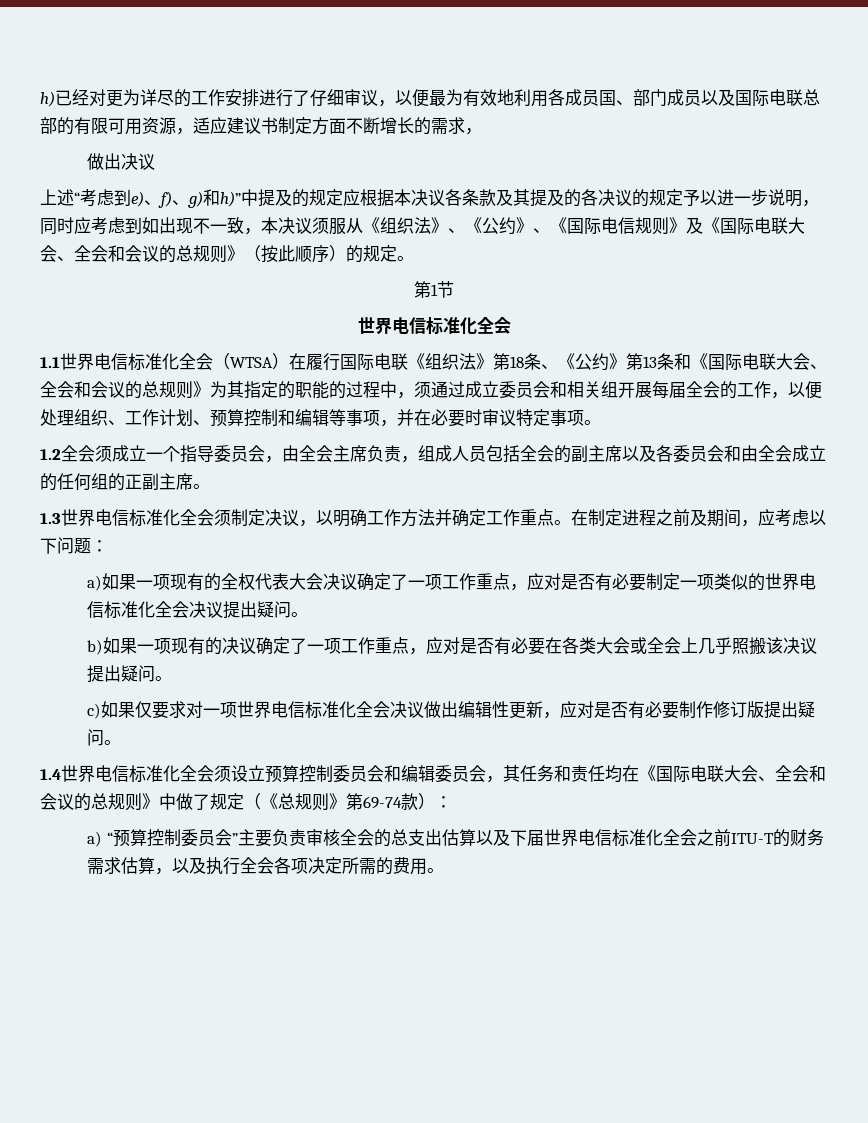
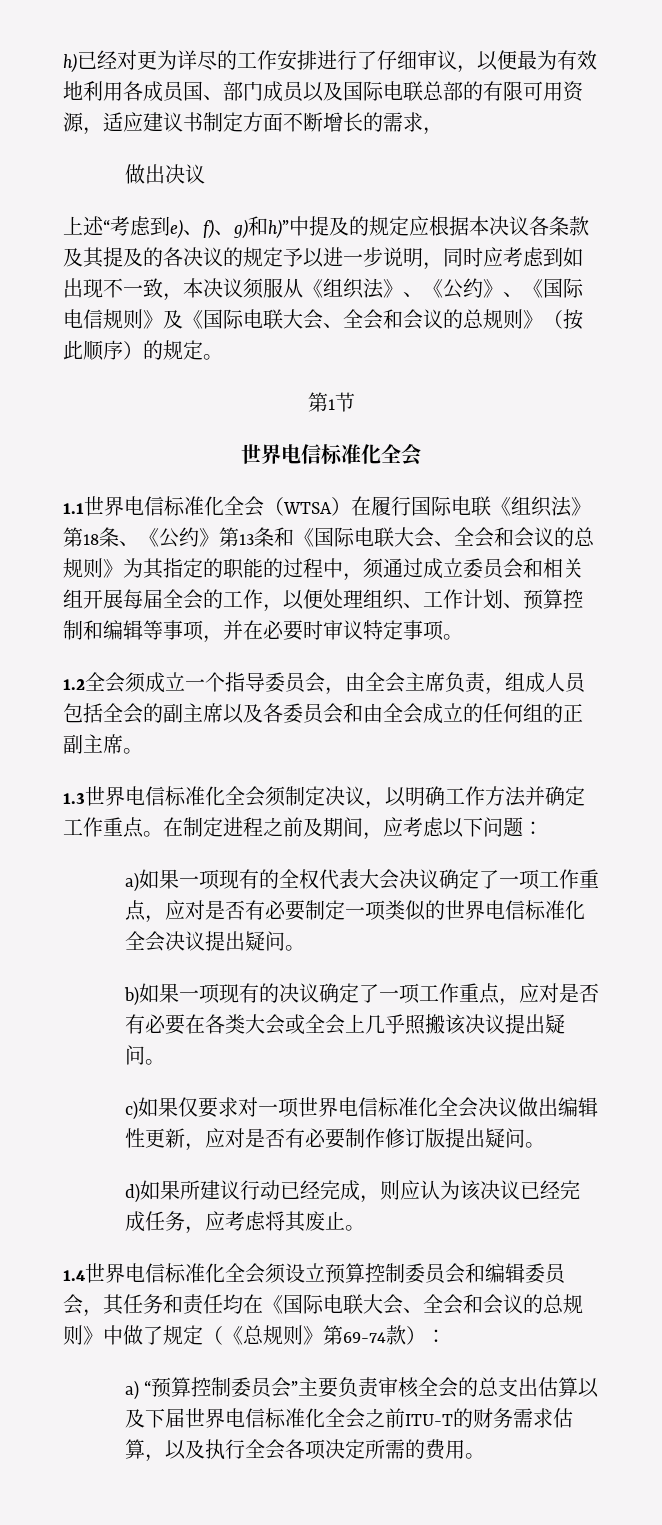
+ d)如果所建议行动已经完成，则应认为该决议已经完成任务，应考虑将其废止。

